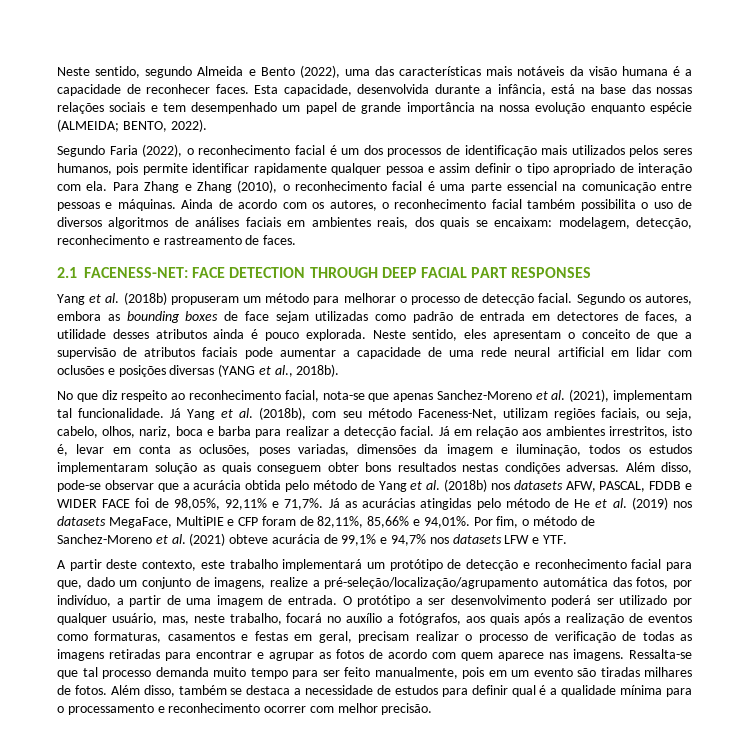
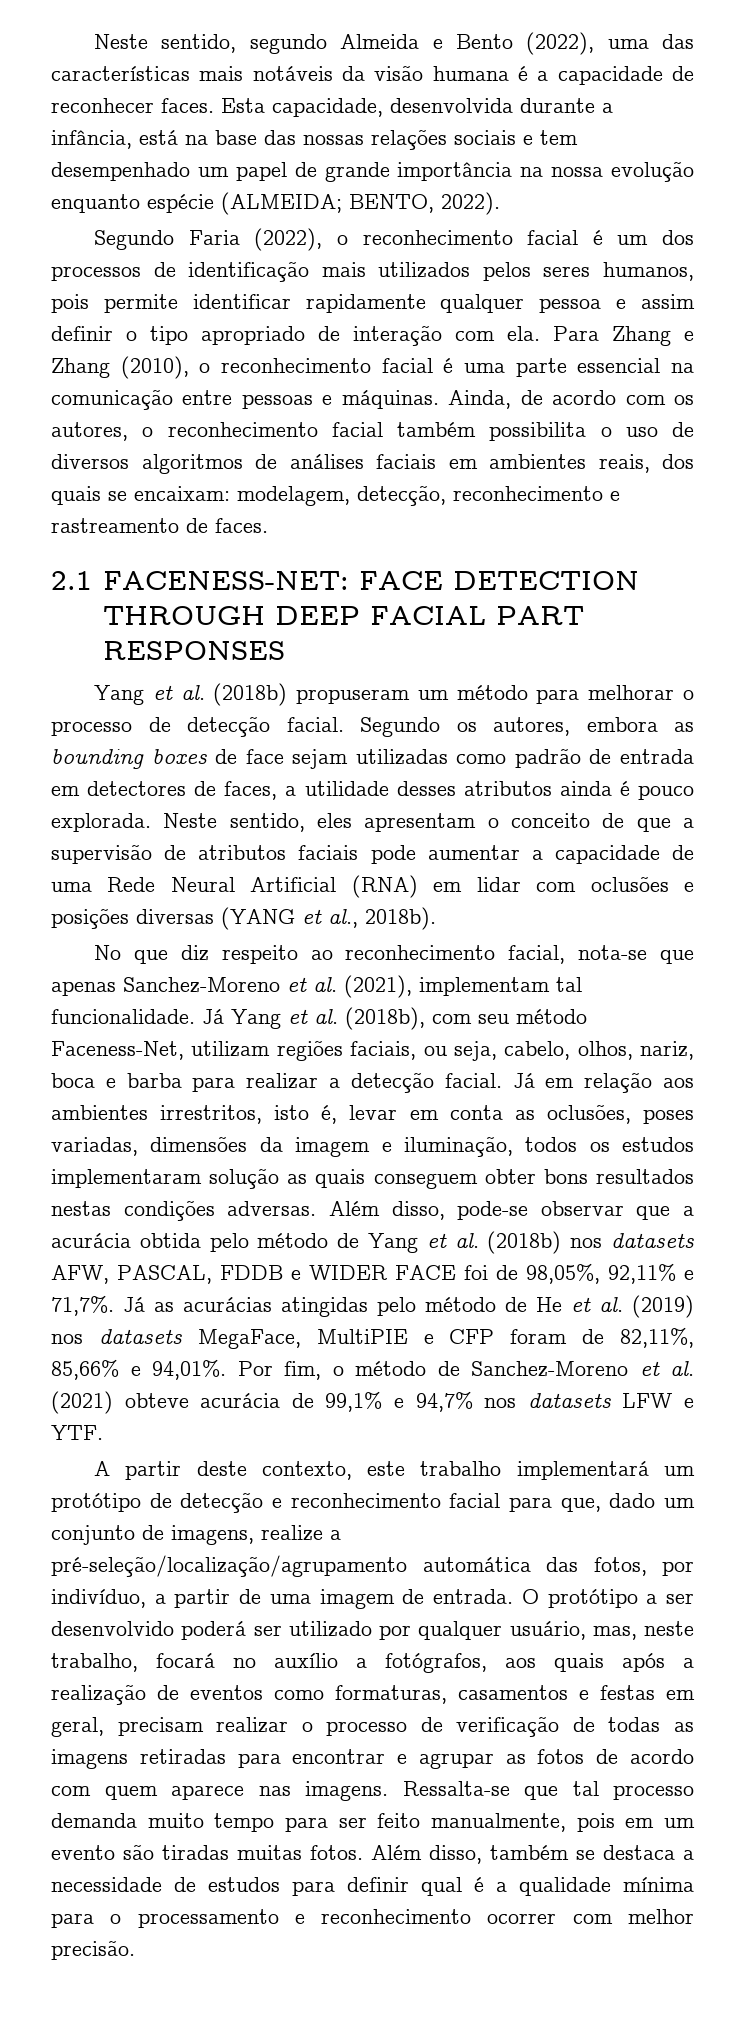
- Ainda de acordo com os autores, o reconhecimento facial também possibilita o uso de diversos algoritmos de análises faciais em ambientes reais, dos quais se encaixam: modelagem, detecção, reconhecimento e rastreamento de faces.
+ Ainda, de acordo com os autores, o reconhecimento facial também possibilita o uso de diversos algoritmos de análises faciais em ambientes reais, dos quais se encaixam: modelagem, detecção, reconhecimento e rastreamento de faces.
- Neste sentido, eles apresentam o conceito de que a supervisão de atributos faciais pode aumentar a capacidade de uma rede neural artificial em lidar com oclusões e posições diversas (YANG et al., 2018b).
+ Neste sentido, eles apresentam o conceito de que a supervisão de atributos faciais pode aumentar a capacidade de uma Rede Neural Artificial (RNA) em lidar com oclusões e posições diversas (YANG et al., 2018b).
- O protótipo a ser desenvolvimento poderá ser utilizado por qualquer usuário, mas, neste trabalho, focará no auxílio a fotógrafos, aos quais após a realização de eventos como formaturas, casamentos e festas em geral, precisam realizar o processo de verificação de todas as imagens retiradas para encontrar e agrupar as fotos de acordo com quem aparece nas imagens.
+ O protótipo a ser desenvolvido poderá ser utilizado por qualquer usuário, mas, neste trabalho, focará no auxílio a fotógrafos, aos quais após a realização de eventos como formaturas, casamentos e festas em geral, precisam realizar o processo de verificação de todas as imagens retiradas para encontrar e agrupar as fotos de acordo com quem aparece nas imagens.
- Ressalta-se que tal processo demanda muito tempo para ser feito manualmente, pois em um evento são tiradas milhares de fotos.
+ Ressalta-se que tal processo demanda muito tempo para ser feito manualmente, pois em um evento são tiradas muitas fotos.

